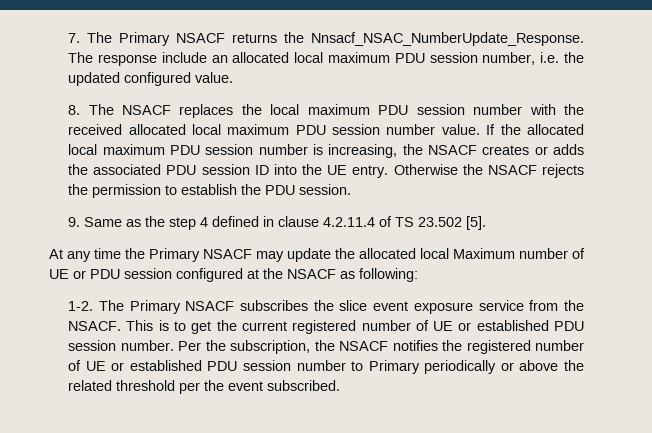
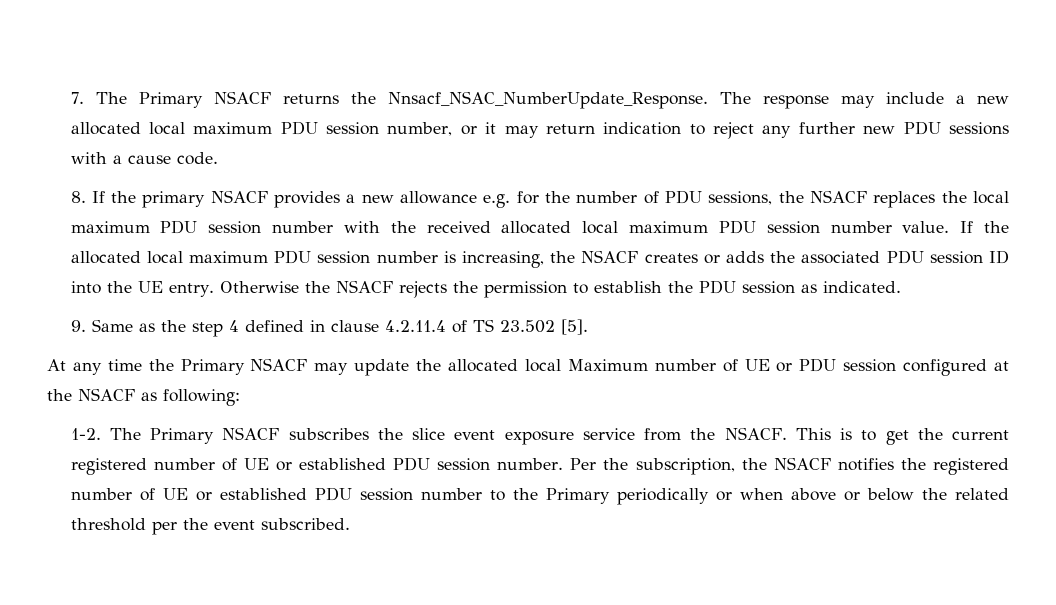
- The response include an allocated local maximum PDU session number, i.e. the updated configured value.
- 8. The NSACF replaces the local maximum PDU session number with the received allocated local maximum PDU session number value.
+ The response may include a new allocated local maximum PDU session number, or it may return indication to reject any further new PDU sessions with a cause code.
+ 8. If the primary NSACF provides a new allowance e.g. for the number of PDU sessions, the NSACF replaces the local maximum PDU session number with the received allocated local maximum PDU session number value.
- Otherwise the NSACF rejects the permission to establish the PDU session.
+ Otherwise the NSACF rejects the permission to establish the PDU session as indicated.
- Per the subscription, the NSACF notifies the registered number of UE or established PDU session number to Primary periodically or above the related threshold per the event subscribed.
+ Per the subscription, the NSACF notifies the registered number of UE or established PDU session number to the Primary periodically or when above or below the related threshold per the event subscribed.

